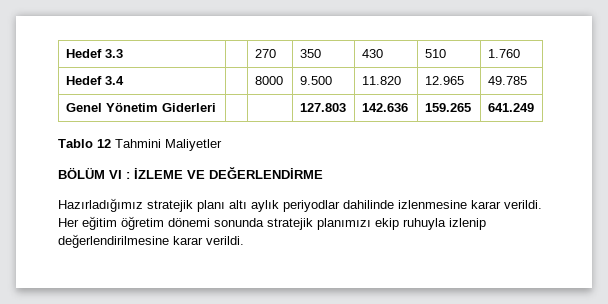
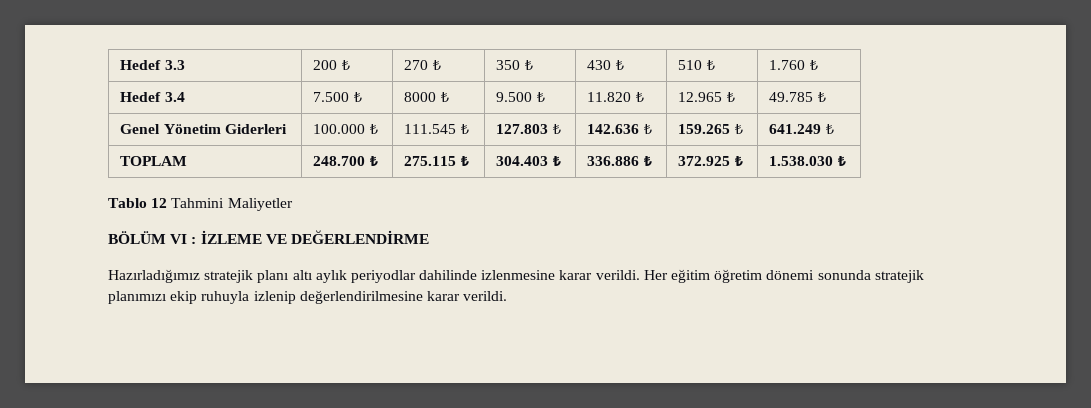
- Hedef 3.3 | | 270 | 350 | 430 | 510 | 1.760
+ Hedef 3.3 | 200 ₺ | 270 ₺ | 350 ₺ | 430 ₺ | 510 ₺ | 1.760 ₺
- Hedef 3.4 | | 8000 | 9.500 | 11.820 | 12.965 | 49.785
+ Hedef 3.4 | 7.500 ₺ | 8000 ₺ | 9.500 ₺ | 11.820 ₺ | 12.965 ₺ | 49.785 ₺
- Genel Yönetim Giderleri | | | 127.803 | 142.636 | 159.265 | 641.249
+ Genel Yönetim Giderleri | 100.000 ₺ | 111.545 ₺ | 127.803 ₺ | 142.636 ₺ | 159.265 ₺ | 641.249 ₺
+ TOPLAM | 248.700 ₺ | 275.115 ₺ | 304.403 ₺ | 336.886 ₺ | 372.925 ₺ | 1.538.030 ₺

